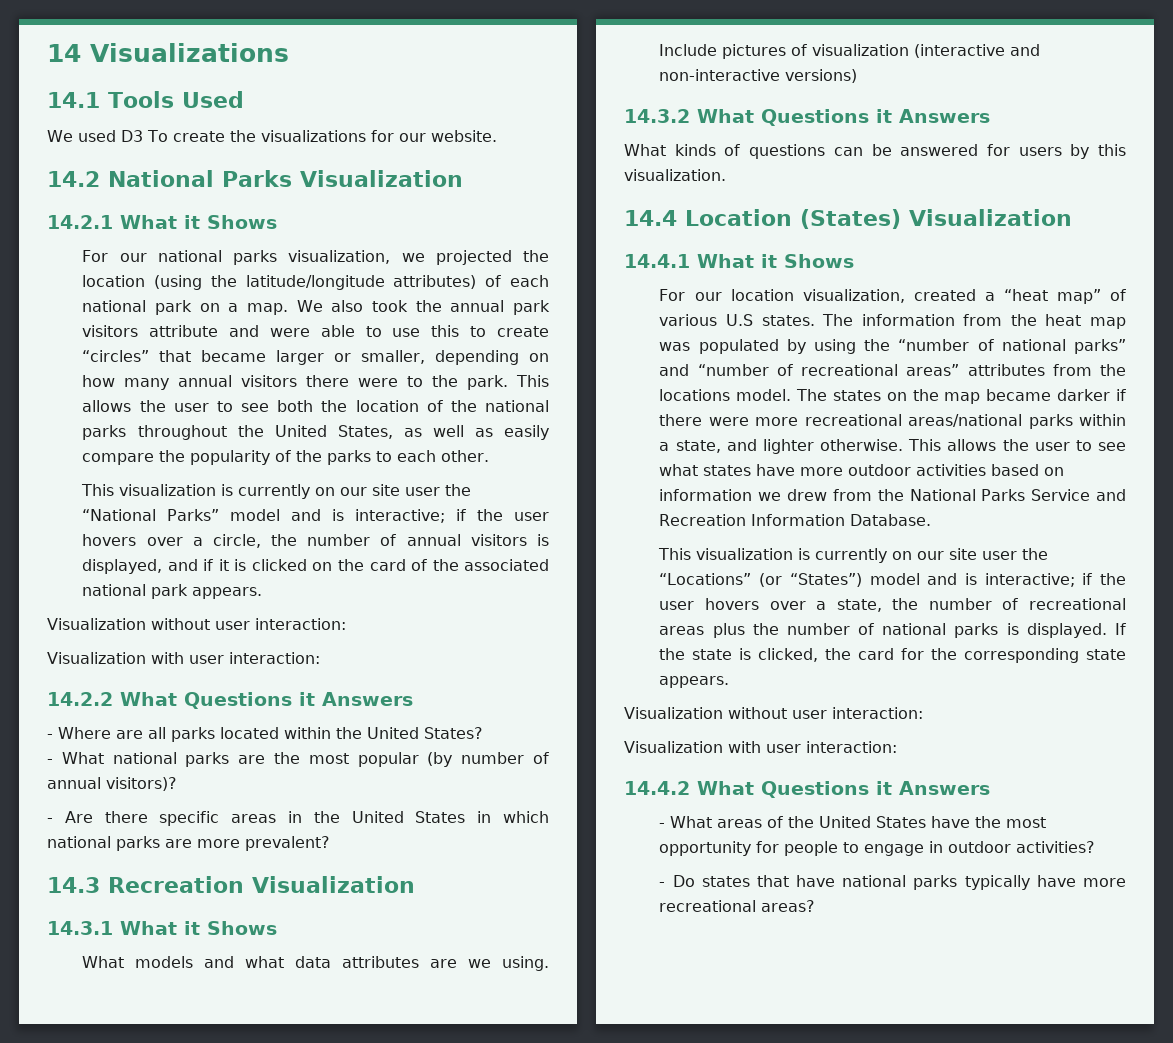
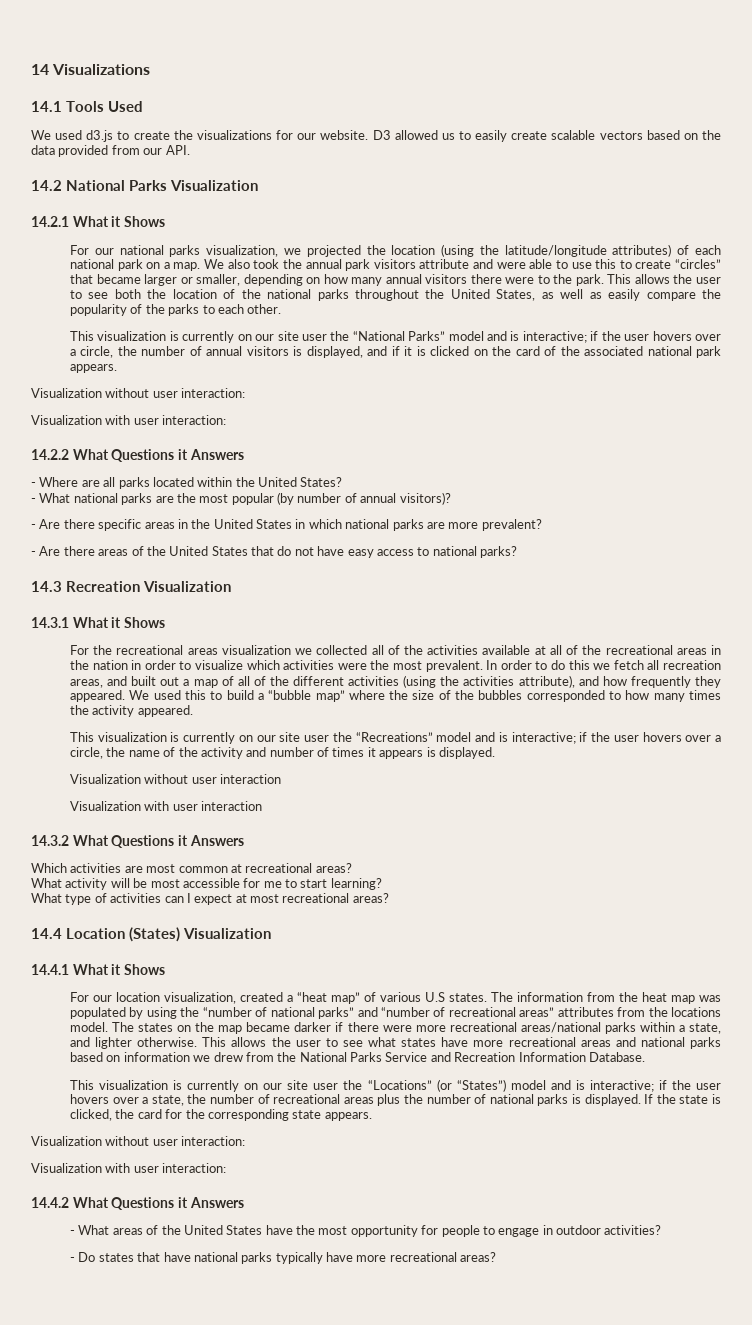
- We used D3 To create the visualizations for our website.
+ We used d3.js to create the visualizations for our website. D3 allowed us to easily create scalable vectors based on the data provided from our API.
+ - Are there areas of the United States that do not have easy access to national parks?
- What models and what data attributes are we using. Include pictures of visualization (interactive and non-interactive versions)
+ For the recreational areas visualization we collected all of the activities available at all of the recreational areas in the nation in order to visualize which activities were the most prevalent. In order to do this we fetch all recreation areas, and built out a map of all of the different activities (using the activities attribute), and how frequently they appeared. We used this to build a “bubble map” where the size of the bubbles corresponded to how many times the activity appeared.
+ This visualization is currently on our site user the “Recreations” model and is interactive; if the user hovers over a circle, the name of the activity and number of times it appears is displayed.
+ Visualization without user interaction
+ Visualization with user interaction
- What kinds of questions can be answered for users by this visualization.
+ Which activities are most common at recreational areas?
+ What activity will be most accessible for me to start learning?
+ What type of activities can I expect at most recreational areas?
- This allows the user to see what states have more outdoor activities based on information we drew from the National Parks Service and Recreation Information Database.
+ This allows the user to see what states have more recreational areas and national parks based on information we drew from the National Parks Service and Recreation Information Database.

